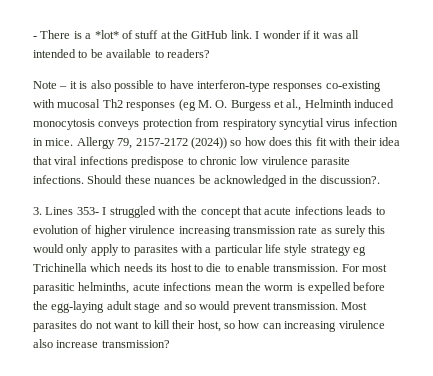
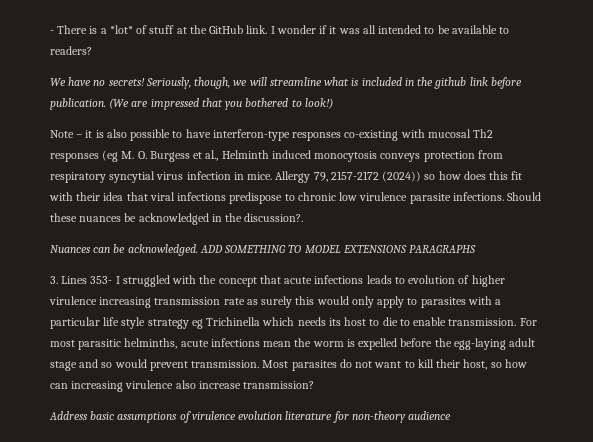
+ We have no secrets! Seriously, though, we will streamline what is included in the github link before publication. (We are impressed that you bothered to look!)
+ Nuances can be acknowledged. ADD SOMETHING TO MODEL EXTENSIONS PARAGRAPHS
+ Address basic assumptions of virulence evolution literature for non-theory audience

